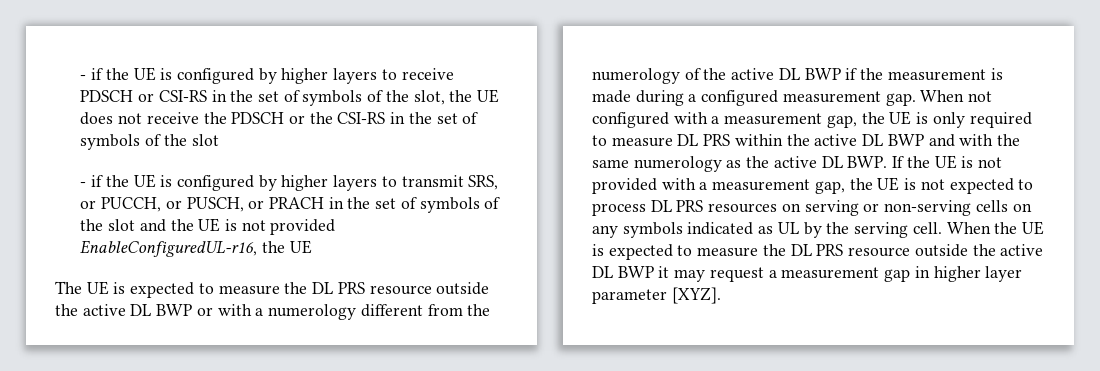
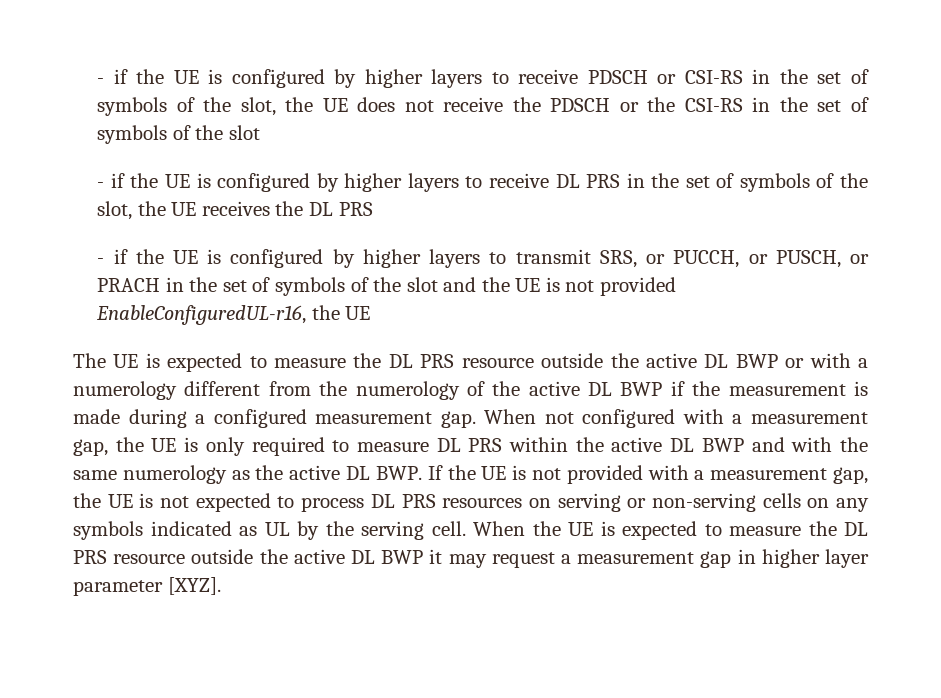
+ - if the UE is configured by higher layers to receive DL PRS in the set of symbols of the slot, the UE receives the DL PRS

